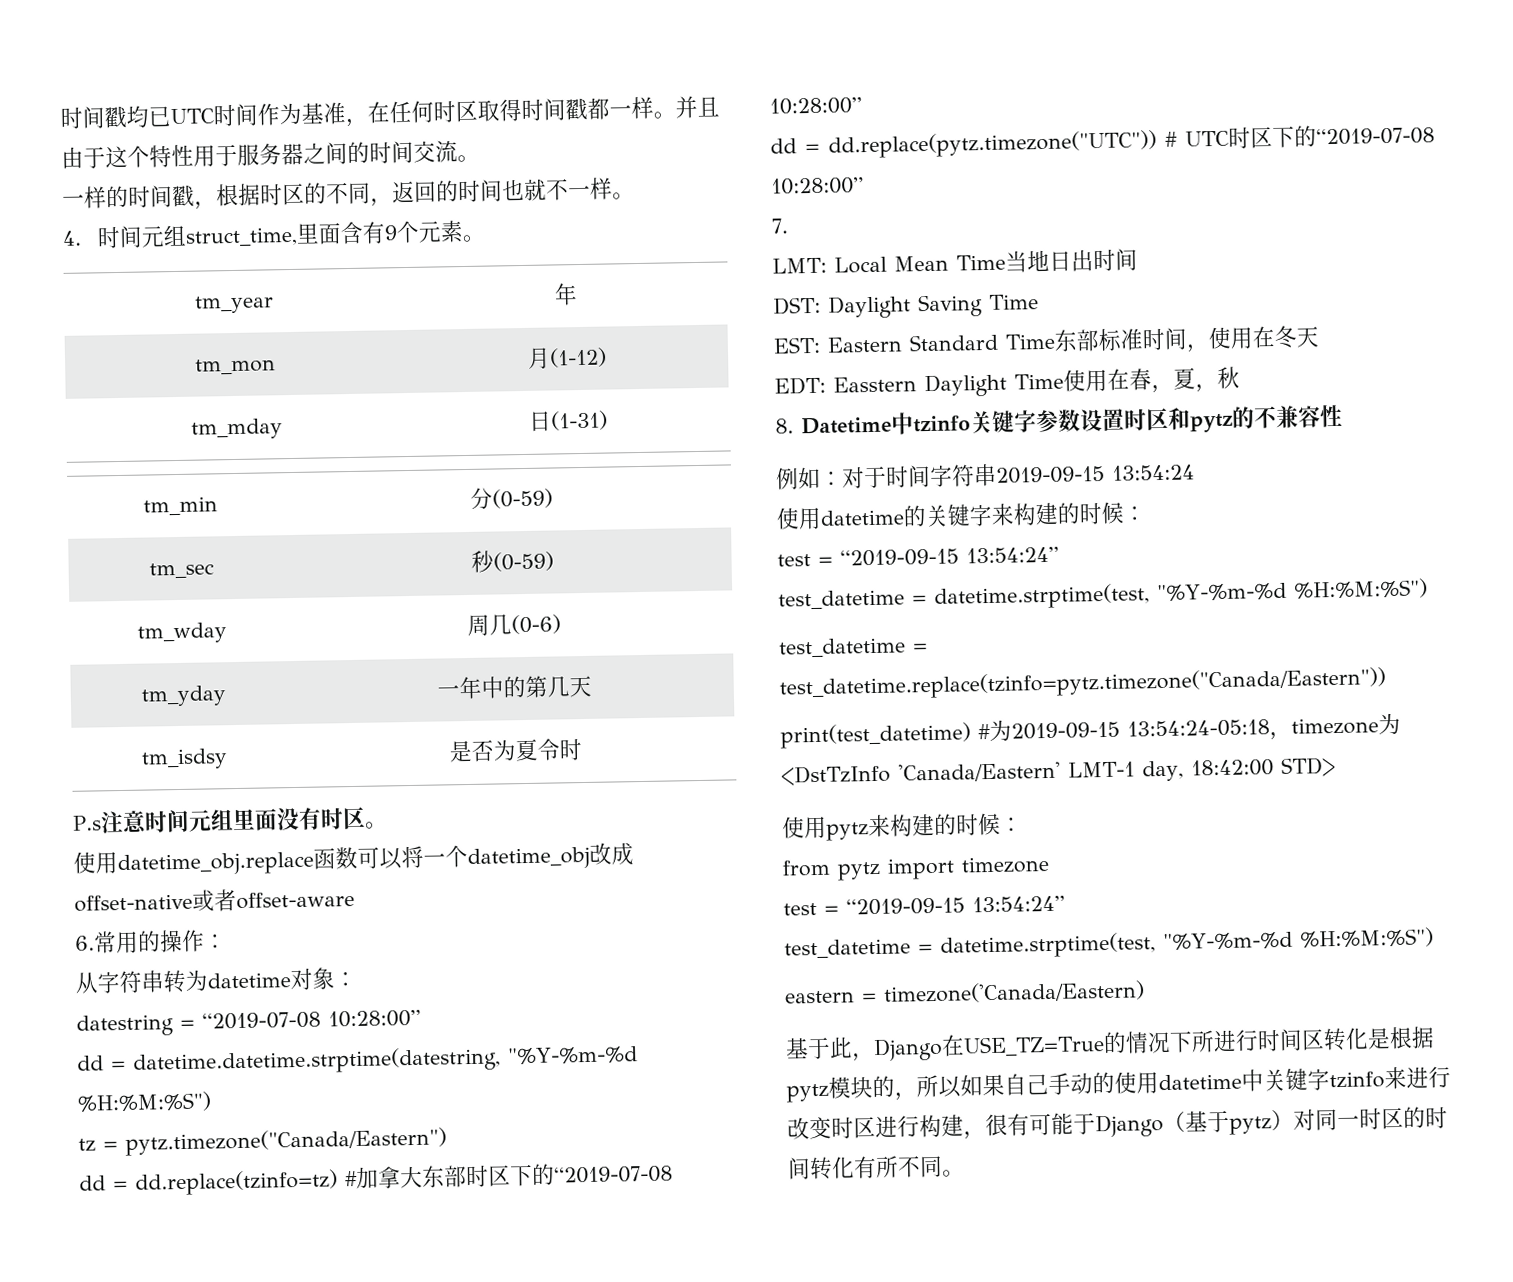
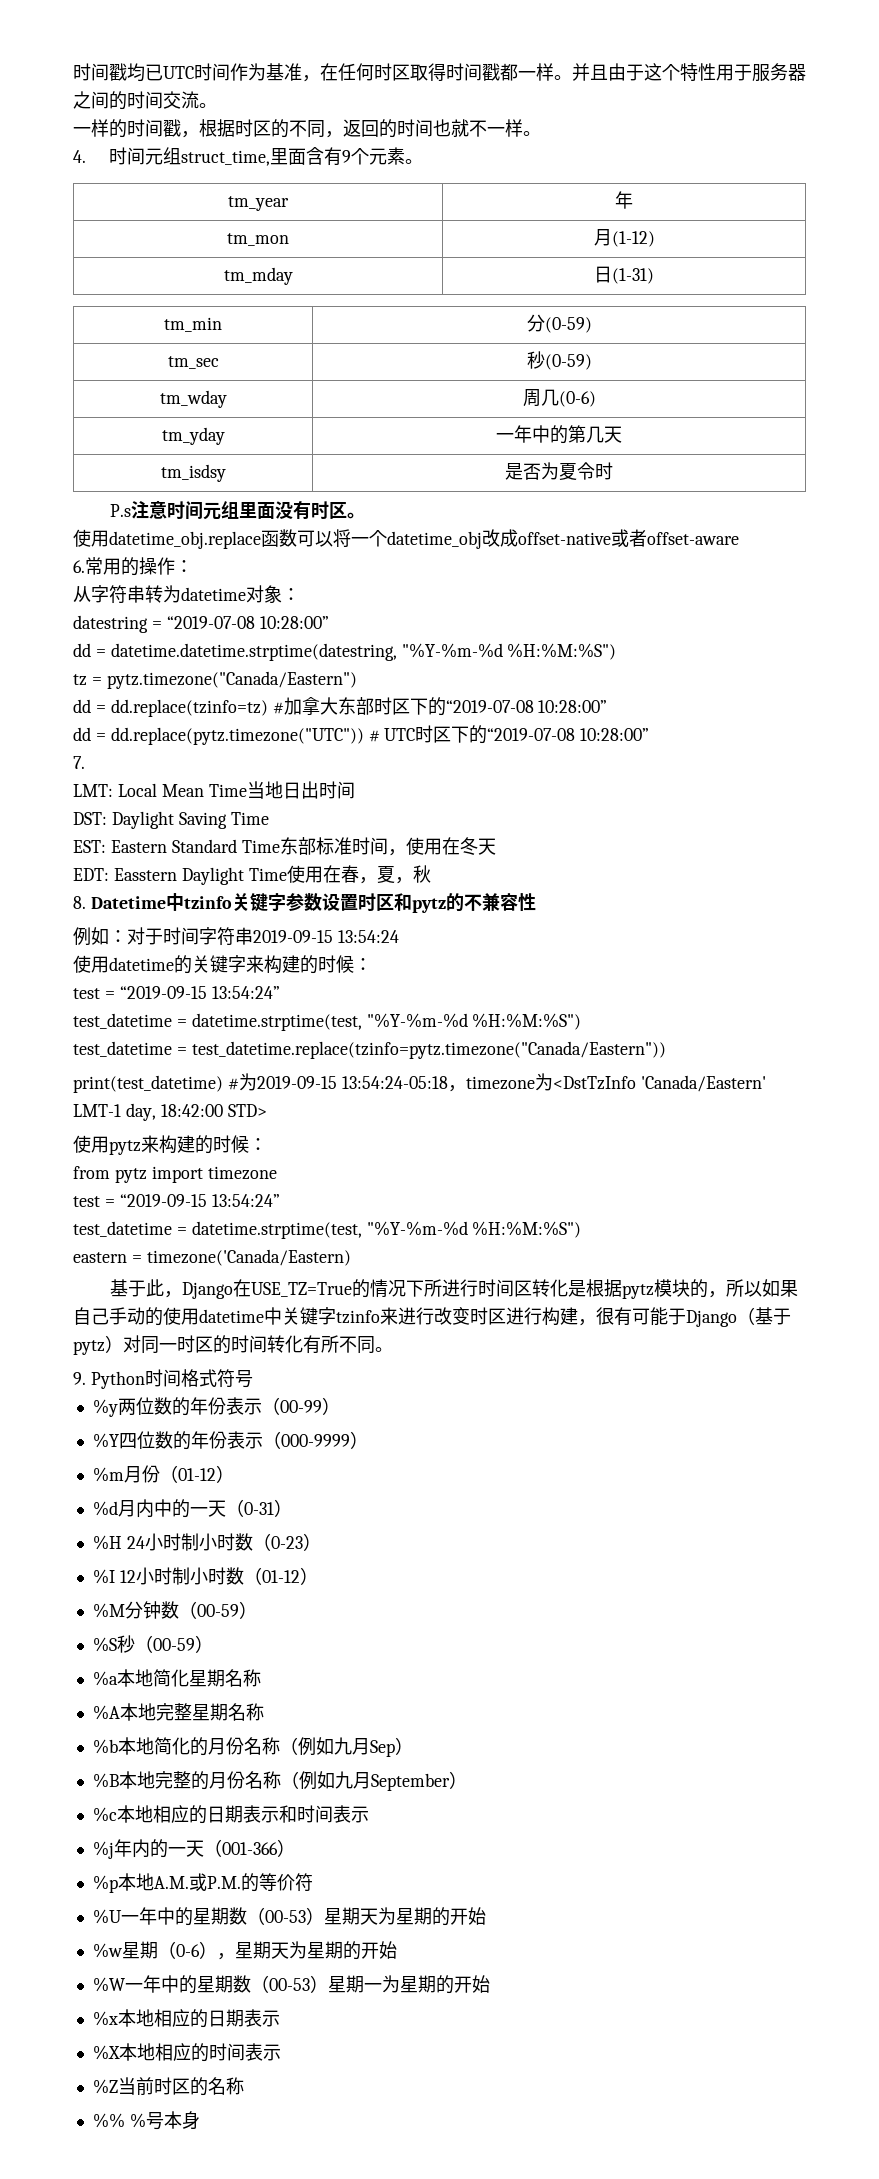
+ 9. Python时间格式符号
+ %y两位数的年份表示（00-99）
+ %Y四位数的年份表示（000-9999）
+ %m月份（01-12）
+ %d月内中的一天（0-31）
+ %H 24小时制小时数（0-23）
+ %I 12小时制小时数（01-12）
+ %M分钟数（00-59）
+ %S秒（00-59）
+ %a本地简化星期名称
+ %A本地完整星期名称
+ %b本地简化的月份名称（例如九月Sep）
+ %B本地完整的月份名称（例如九月September）
+ %c本地相应的日期表示和时间表示
+ %j年内的一天（001-366）
+ %p本地A.M.或P.M.的等价符
+ %U一年中的星期数（00-53）星期天为星期的开始
+ %w星期（0-6），星期天为星期的开始
+ %W一年中的星期数（00-53）星期一为星期的开始
+ %x本地相应的日期表示
+ %X本地相应的时间表示
+ %Z当前时区的名称
+ %% %号本身

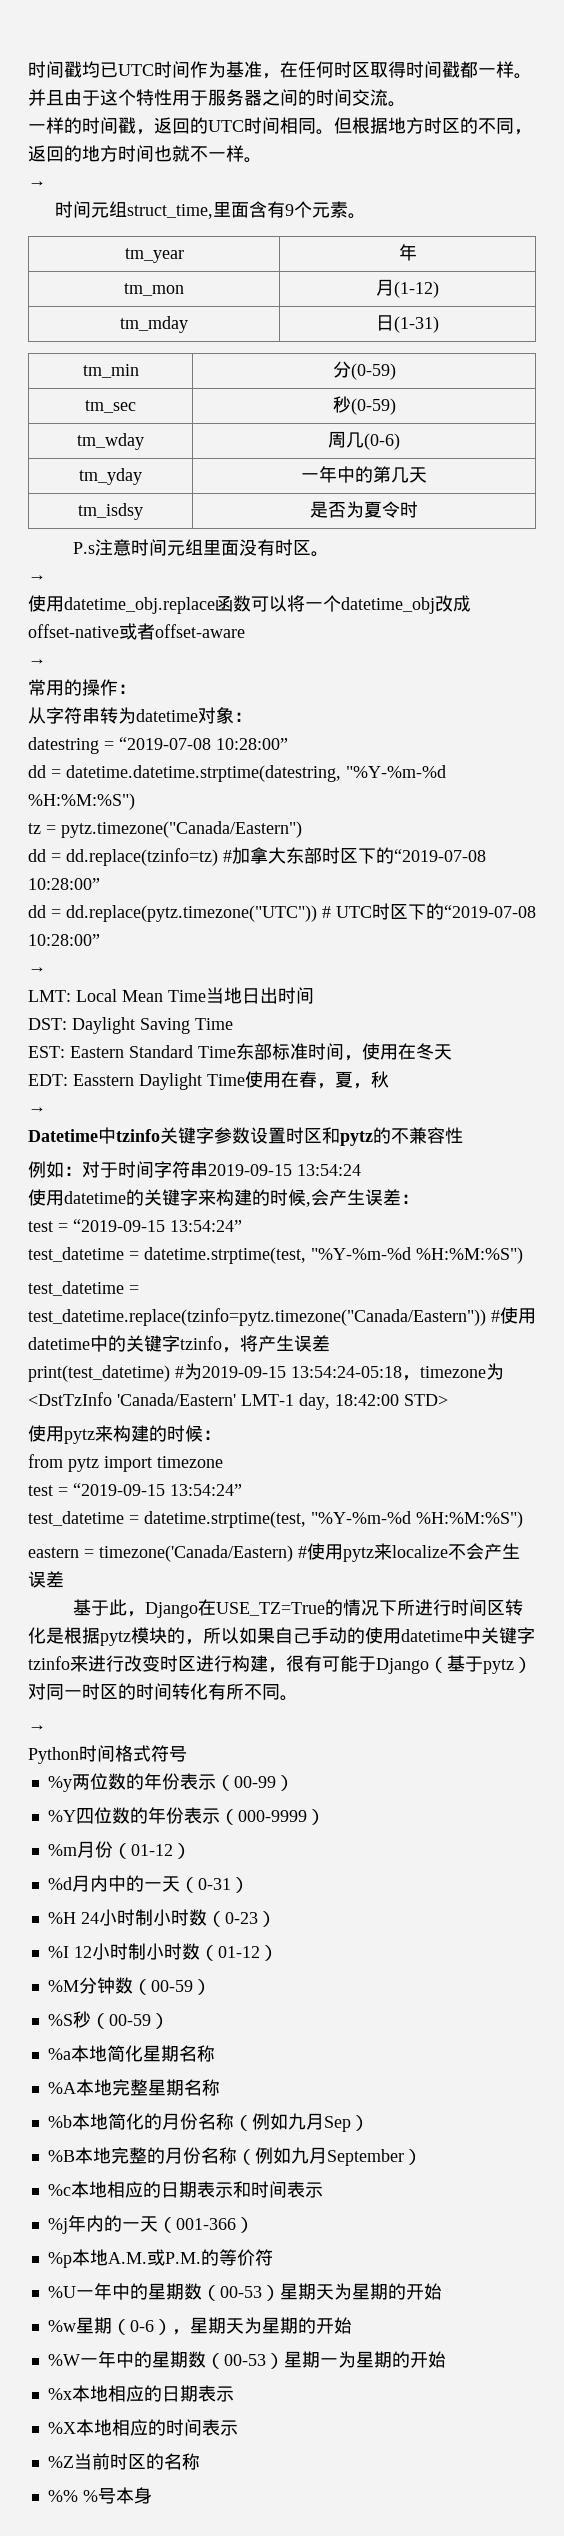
- 一样的时间戳，根据时区的不同，返回的时间也就不一样。
- 4.时间元组struct_time,里面含有9个元素。
+ 一样的时间戳，返回的UTC时间相同。但根据地方时区的不同，返回的地方时间也就不一样。
+ →
+ 时间元组struct_time,里面含有9个元素。
  P.s注意时间元组里面没有时区。
+ →
  使用datetime_obj.replace函数可以将一个datetime_obj改成offset-native或者offset-aware
- 6.常用的操作：
+ →
+ 常用的操作：
  dd = dd.replace(pytz.timezone("UTC")) # UTC时区下的“2019-07-08 10:28:00”
- 7.
+ →
  EDT: Easstern Daylight Time使用在春，夏，秋
- 8. Datetime中tzinfo关键字参数设置时区和pytz的不兼容性
+ →
+ Datetime中tzinfo关键字参数设置时区和pytz的不兼容性
- 使用datetime的关键字来构建的时候：
+ 使用datetime的关键字来构建的时候,会产生误差：
- test_datetime = test_datetime.replace(tzinfo=pytz.timezone("Canada/Eastern"))
+ test_datetime = test_datetime.replace(tzinfo=pytz.timezone("Canada/Eastern")) #使用datetime中的关键字tzinfo，将产生误差
- eastern = timezone('Canada/Eastern)
+ eastern = timezone('Canada/Eastern) #使用pytz来localize不会产生误差
  基于此，Django在USE_TZ=True的情况下所进行时间区转化是根据pytz模块的，所以如果自己手动的使用datetime中关键字tzinfo来进行改变时区进行构建，很有可能于Django（基于pytz）对同一时区的时间转化有所不同。
- 9. Python时间格式符号
+ →
+ Python时间格式符号

